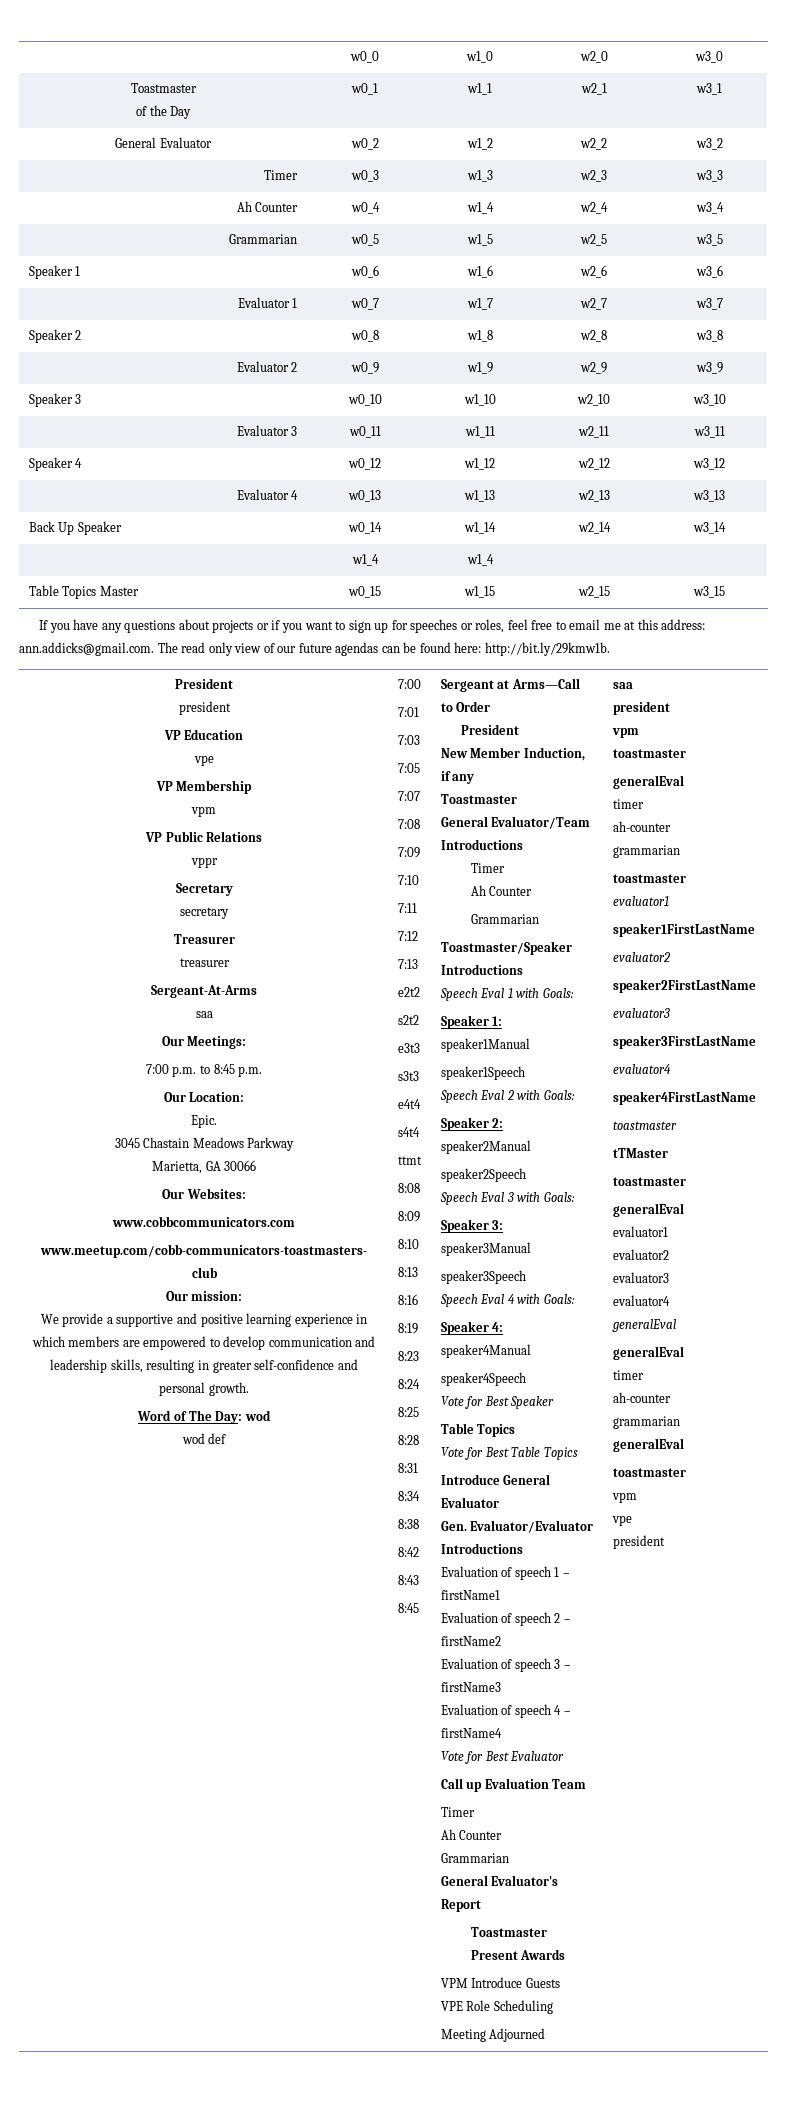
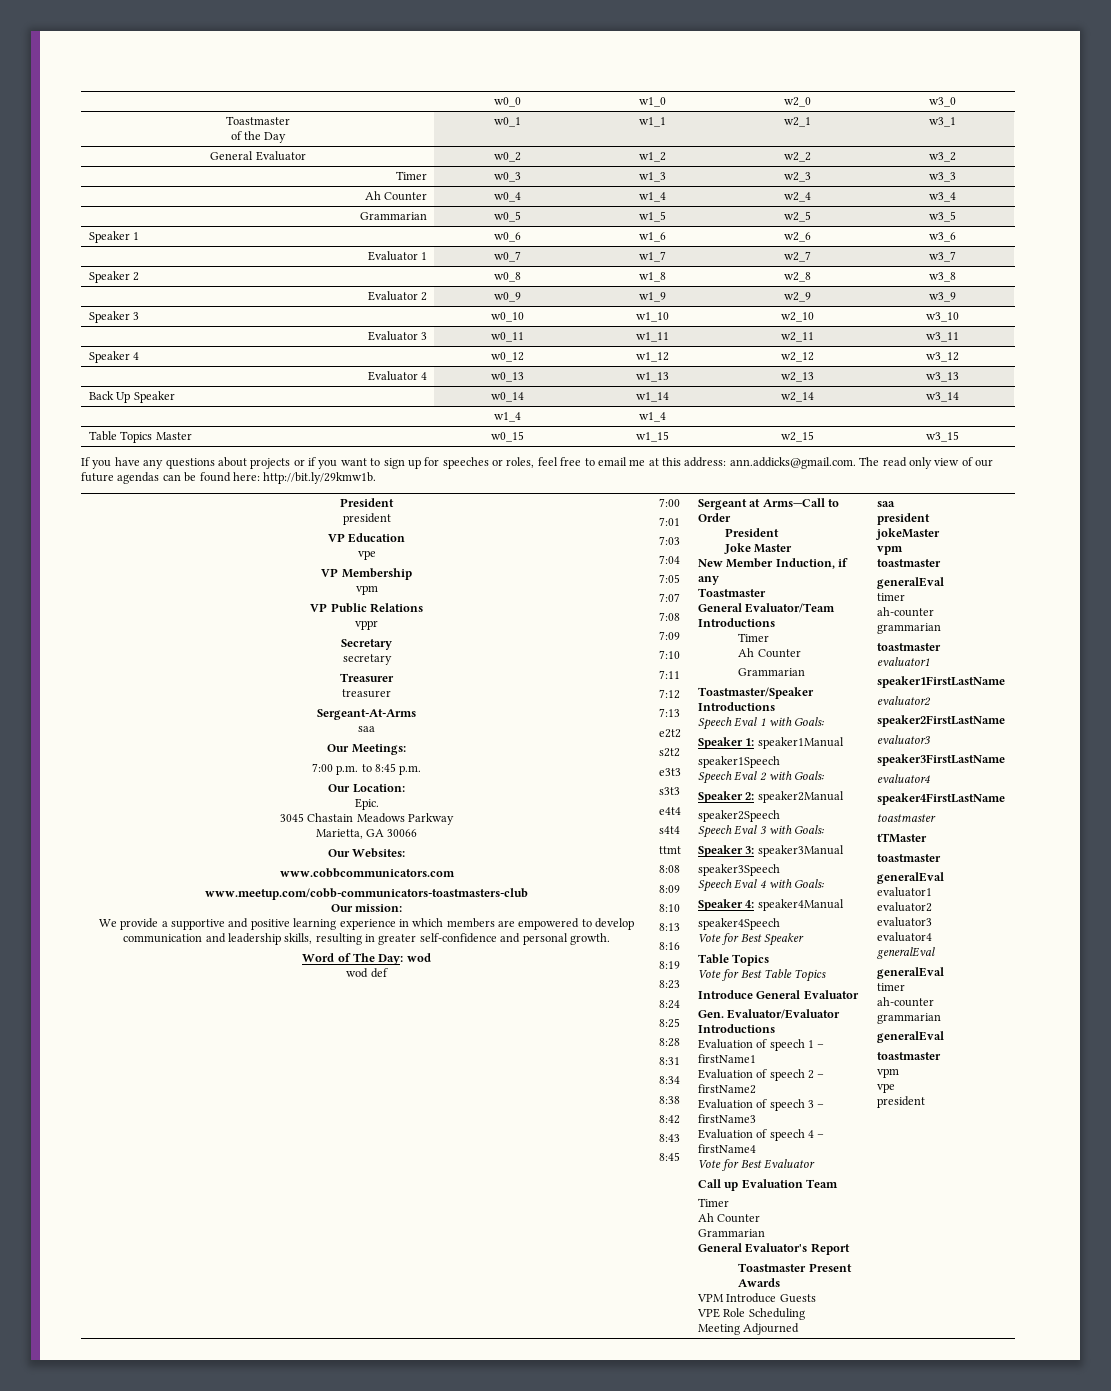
+ 7:04
+ Joke Master
+ jokeMaster

